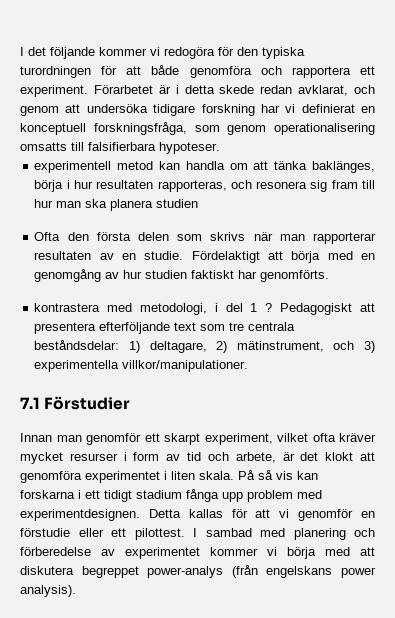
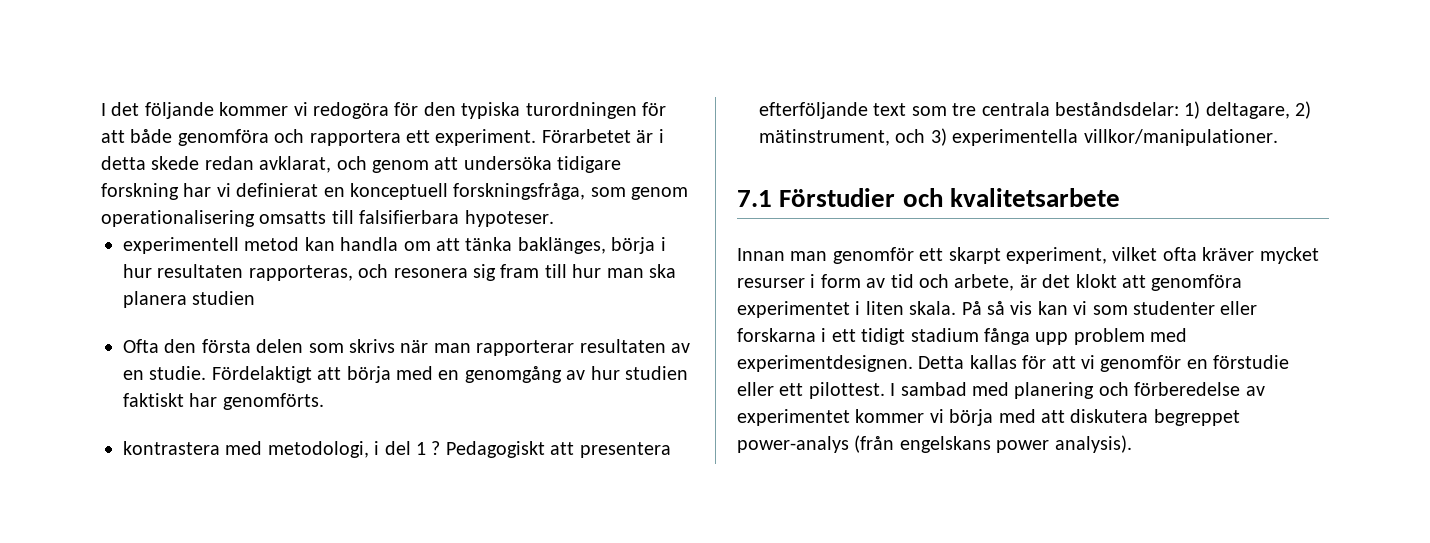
- 7.1 Förstudier
+ 7.1 Förstudier och kvalitetsarbete
- På så vis kan forskarna i ett tidigt stadium fånga upp problem med experimentdesignen.
+ På så vis kan vi som studenter eller forskarna i ett tidigt stadium fånga upp problem med experimentdesignen.

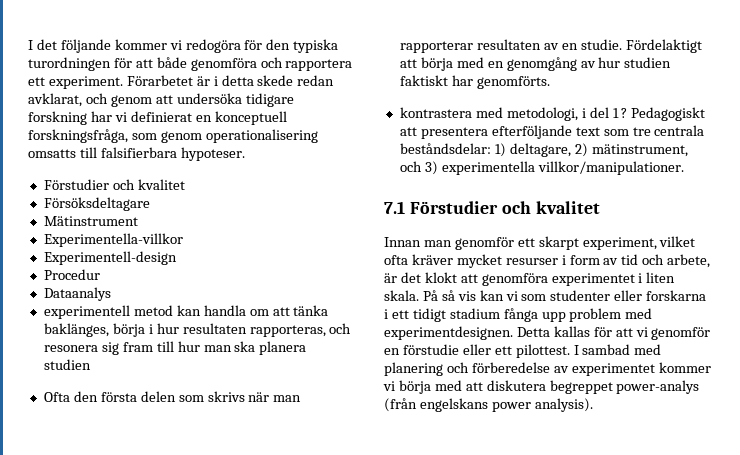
  Förarbetet är i detta skede redan avklarat, och genom att undersöka tidigare forskning har vi definierat en konceptuell forskningsfråga, som genom operationalisering omsatts till falsifierbara hypoteser.
+ Förstudier och kvalitet
+ Försöksdeltagare
+ Mätinstrument
+ Experimentella-villkor
+ Experimentell-design
+ Procedur
+ Dataanalys
- 7.1 Förstudier och kvalitetsarbete
+ 7.1 Förstudier och kvalitet

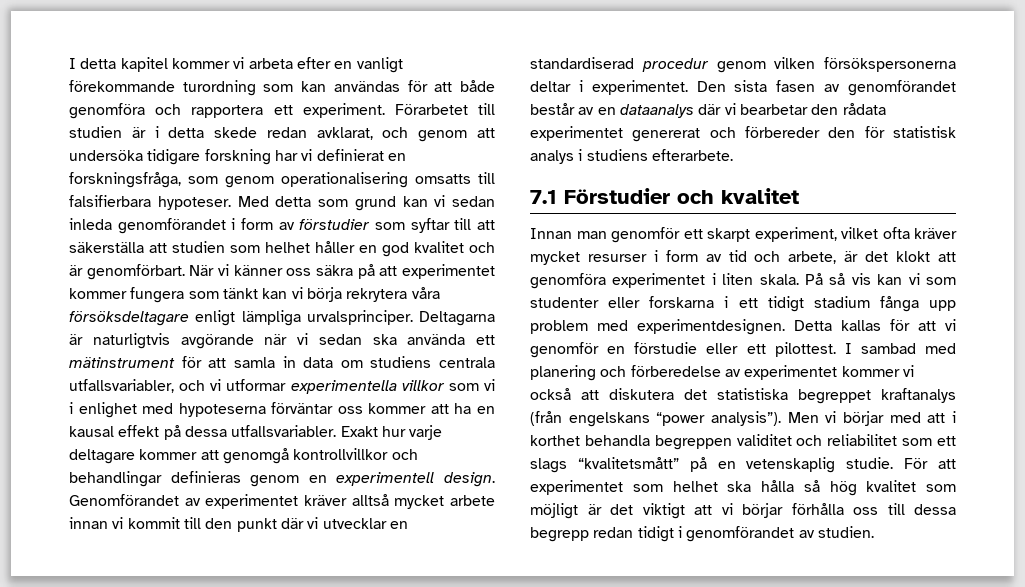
- I det följande kommer vi redogöra för den typiska turordningen för att både genomföra och rapportera ett experiment.
+ I detta kapitel kommer vi arbeta efter en vanligt förekommande turordning som kan användas för att både genomföra och rapportera ett experiment.
- Förarbetet är i detta skede redan avklarat, och genom att undersöka tidigare forskning har vi definierat en konceptuell forskningsfråga, som genom operationalisering omsatts till falsifierbara hypoteser.
- Förstudier och kvalitet
- Försöksdeltagare
- Mätinstrument
- Experimentella-villkor
- Experimentell-design
- Procedur
- Dataanalys
- experimentell metod kan handla om att tänka baklänges, börja i hur resultaten rapporteras, och resonera sig fram till hur man ska planera studien
- Ofta den första delen som skrivs när man rapporterar resultaten av en studie. Fördelaktigt att börja med en genomgång av hur studien faktiskt har genomförts.
- kontrastera med metodologi, i del 1 ? Pedagogiskt att presentera efterföljande text som tre centrala beståndsdelar: 1) deltagare, 2) mätinstrument, och 3) experimentella villkor/manipulationer.
+ Förarbetet till studien är i detta skede redan avklarat, och genom att undersöka tidigare forskning har vi definierat en forskningsfråga, som genom operationalisering omsatts till falsifierbara hypoteser. Med detta som grund kan vi sedan inleda genomförandet i form av förstudier som syftar till att säkerställa att studien som helhet håller en god kvalitet och är genomförbart. När vi känner oss säkra på att experimentet kommer fungera som tänkt kan vi börja rekrytera våra försöksdeltagare enligt lämpliga urvalsprinciper. Deltagarna är naturligtvis avgörande när vi sedan ska använda ett mätinstrument för att samla in data om studiens centrala utfallsvariabler, och vi utformar experimentella villkor som vi i enlighet med hypoteserna förväntar oss kommer att ha en kausal effekt på dessa utfallsvariabler. Exakt hur varje deltagare kommer att genomgå kontrollvillkor och behandlingar definieras genom en experimentell design. Genomförandet av experimentet kräver alltså mycket arbete innan vi kommit till den punkt där vi utvecklar en standardiserad procedur genom vilken försökspersonerna deltar i experimentet. Den sista fasen av genomförandet består av en dataanalys där vi bearbetar den rådata experimentet genererat och förbereder den för statistisk analys i studiens efterarbete.
- I sambad med planering och förberedelse av experimentet kommer vi börja med att diskutera begreppet power-analys (från engelskans power analysis).
+ I sambad med planering och förberedelse av experimentet kommer vi också att diskutera det statistiska begreppet kraftanalys (från engelskans “power analysis”). Men vi börjar med att i korthet behandla begreppen validitet och reliabilitet som ett slags “kvalitetsmått” på en vetenskaplig studie. För att experimentet som helhet ska hålla så hög kvalitet som möjligt är det viktigt att vi börjar förhålla oss till dessa begrepp redan tidigt i genomförandet av studien.

